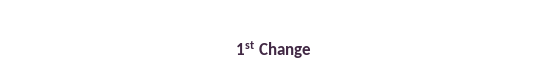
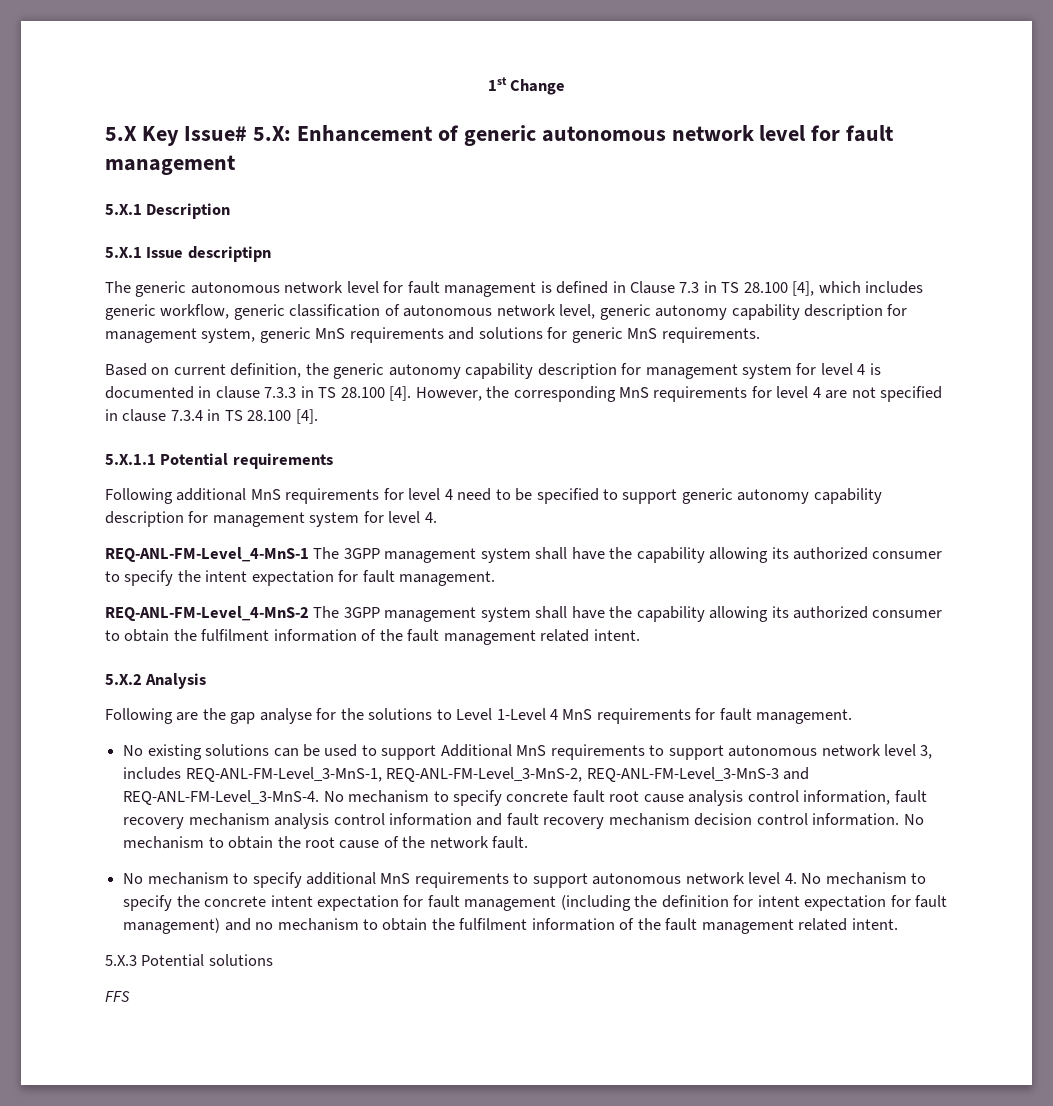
+ 5.X Key Issue# 5.X: Enhancement of generic autonomous network level for fault management
+ 5.X.1 Description
+ 5.X.1 Issue descriptipn
+ The generic autonomous network level for fault management is defined in Clause 7.3 in TS 28.100 [4], which includes generic workflow, generic classification of autonomous network level, generic autonomy capability description for management system, generic MnS requirements and solutions for generic MnS requirements.
+ Based on current definition, the generic autonomy capability description for management system for level 4 is documented in clause 7.3.3 in TS 28.100 [4]. However, the corresponding MnS requirements for level 4 are not specified in clause 7.3.4 in TS 28.100 [4].
+ 5.X.1.1 Potential requirements
+ Following additional MnS requirements for level 4 need to be specified to support generic autonomy capability description for management system for level 4.
+ REQ-ANL-FM-Level_4-MnS-1 The 3GPP management system shall have the capability allowing its authorized consumer to specify the intent expectation for fault management.
+ REQ-ANL-FM-Level_4-MnS-2 The 3GPP management system shall have the capability allowing its authorized consumer to obtain the fulfilment information of the fault management related intent.
+ 5.X.2 Analysis
+ Following are the gap analyse for the solutions to Level 1-Level 4 MnS requirements for fault management.
+ No existing solutions can be used to support Additional MnS requirements to support autonomous network level 3, includes REQ-ANL-FM-Level_3-MnS-1, REQ-ANL-FM-Level_3-MnS-2, REQ-ANL-FM-Level_3-MnS-3 and REQ-ANL-FM-Level_3-MnS-4. No mechanism to specify concrete fault root cause analysis control information, fault recovery mechanism analysis control information and fault recovery mechanism decision control information. No mechanism to obtain the root cause of the network fault.
+ No mechanism to specify additional MnS requirements to support autonomous network level 4. No mechanism to specify the concrete intent expectation for fault management (including the definition for intent expectation for fault management) and no mechanism to obtain the fulfilment information of the fault management related intent.
+ 5.X.3 Potential solutions
+ FFS

